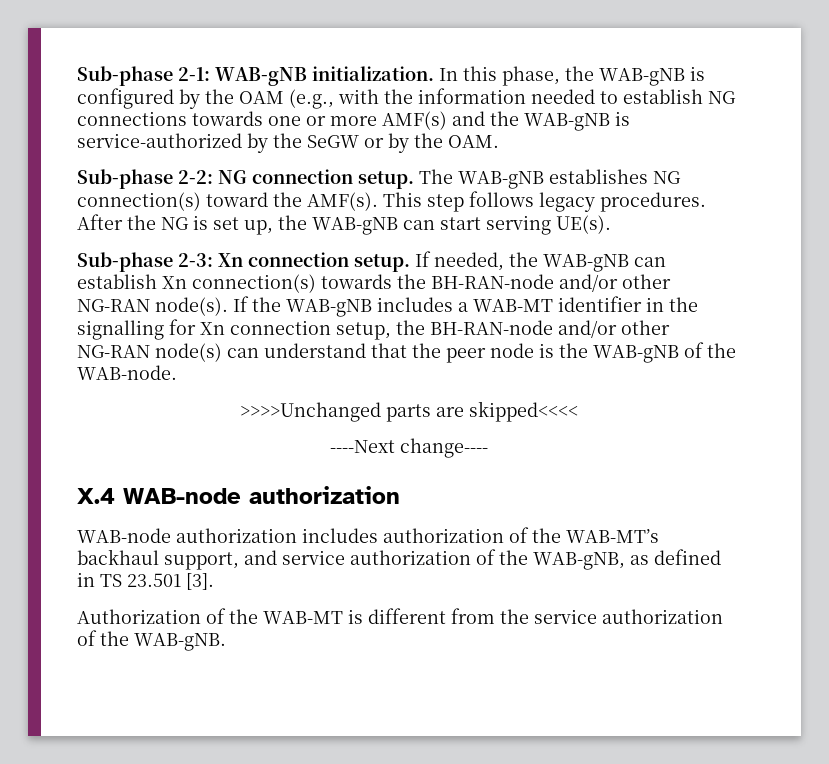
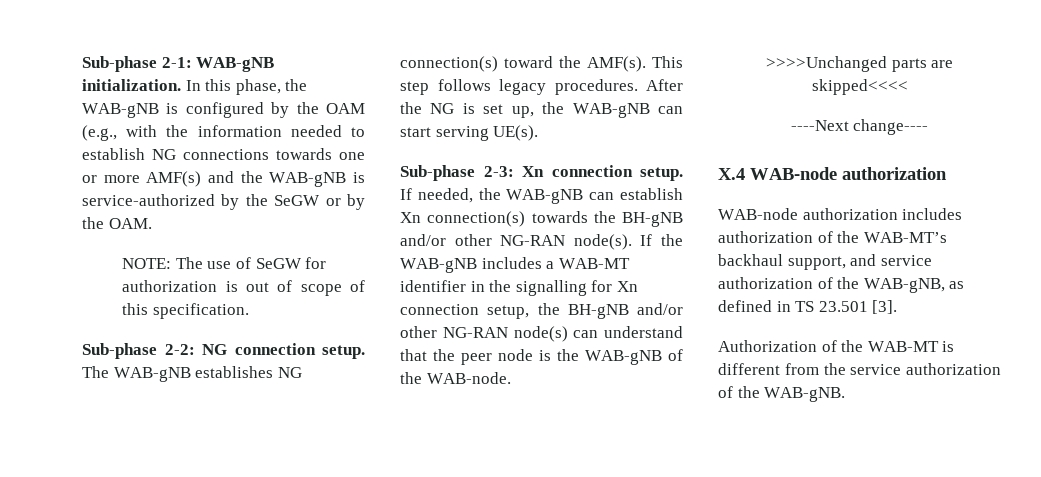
+ NOTE: The use of SeGW for authorization is out of scope of this specification.
- If needed, the WAB-gNB can establish Xn connection(s) towards the BH-RAN-node and/or other NG-RAN node(s).
+ If needed, the WAB-gNB can establish Xn connection(s) towards the BH-gNB and/or other NG-RAN node(s).
- If the WAB-gNB includes a WAB-MT identifier in the signalling for Xn connection setup, the BH-RAN-node and/or other NG-RAN node(s) can understand that the peer node is the WAB-gNB of the WAB-node.
+ If the WAB-gNB includes a WAB-MT identifier in the signalling for Xn connection setup, the BH-gNB and/or other NG-RAN node(s) can understand that the peer node is the WAB-gNB of the WAB-node.

